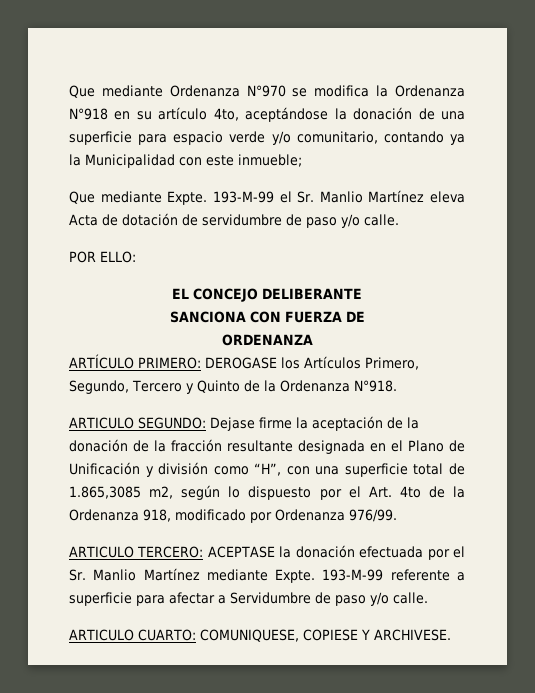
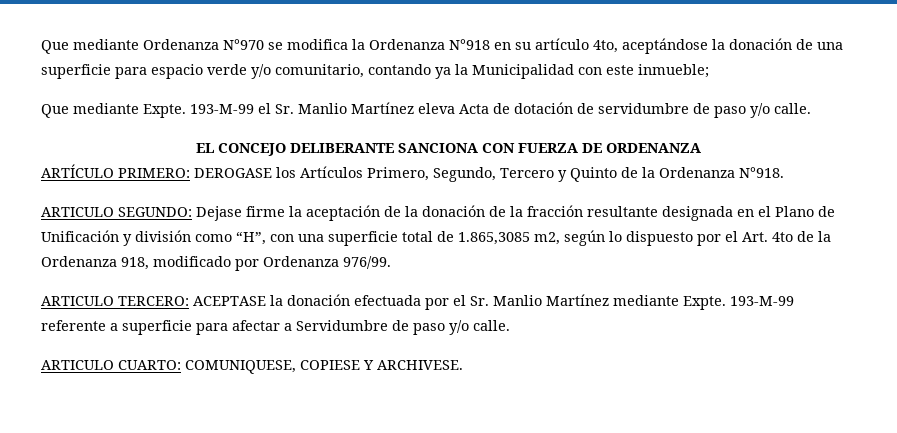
- POR ELLO:
- EL CONCEJO DELIBERANTE
- SANCIONA CON FUERZA DE
- ORDENANZA
+ EL CONCEJO DELIBERANTE SANCIONA CON FUERZA DE ORDENANZA

